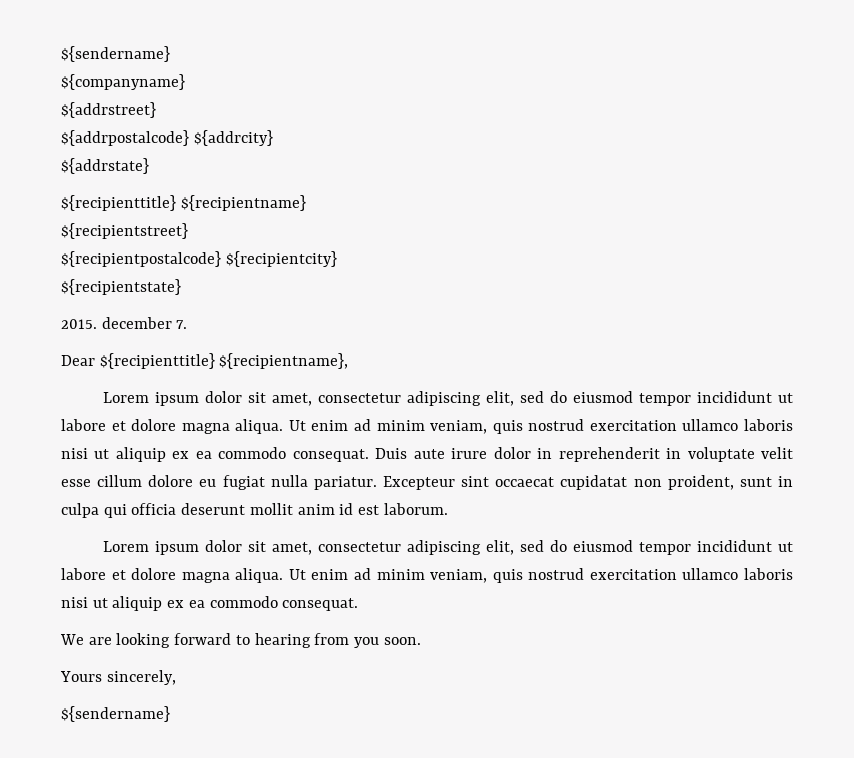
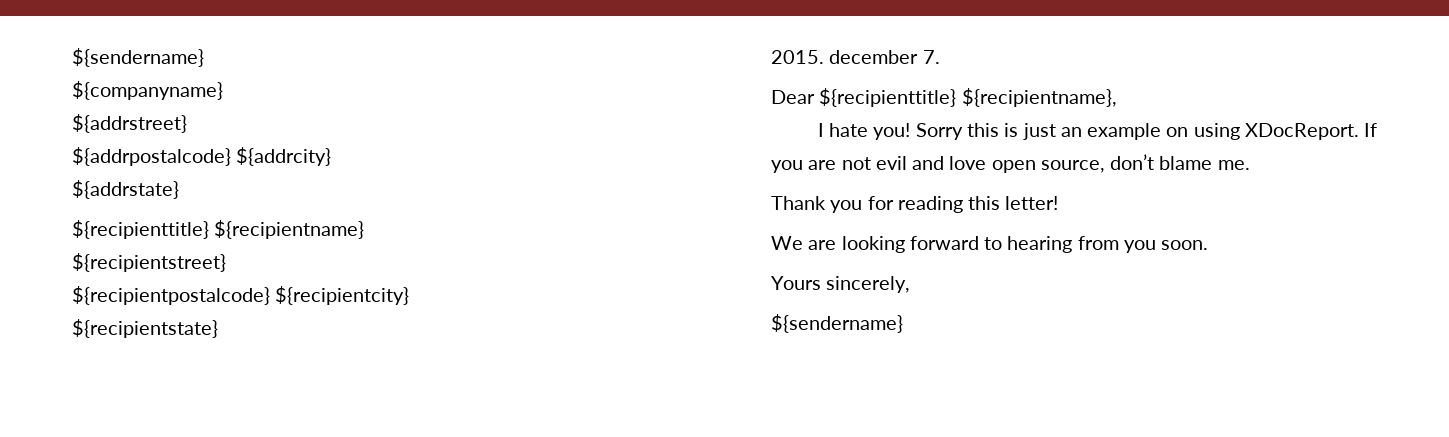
- Lorem ipsum dolor sit amet, consectetur adipiscing elit, sed do eiusmod tempor incididunt ut labore et dolore magna aliqua. Ut enim ad minim veniam, quis nostrud exercitation ullamco laboris nisi ut aliquip ex ea commodo consequat. Duis aute irure dolor in reprehenderit in voluptate velit esse cillum dolore eu fugiat nulla pariatur. Excepteur sint occaecat cupidatat non proident, sunt in culpa qui officia deserunt mollit anim id est laborum.
- Lorem ipsum dolor sit amet, consectetur adipiscing elit, sed do eiusmod tempor incididunt ut labore et dolore magna aliqua. Ut enim ad minim veniam, quis nostrud exercitation ullamco laboris nisi ut aliquip ex ea commodo consequat.
+ I hate you! Sorry this is just an example on using XDocReport. If you are not evil and love open source, don’t blame me.
+ Thank you for reading this letter!

